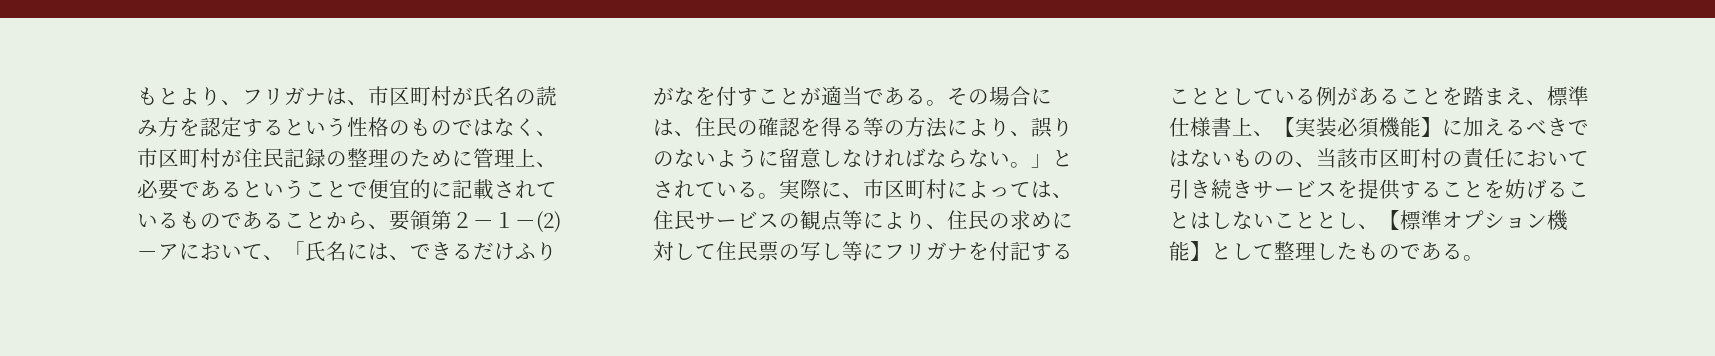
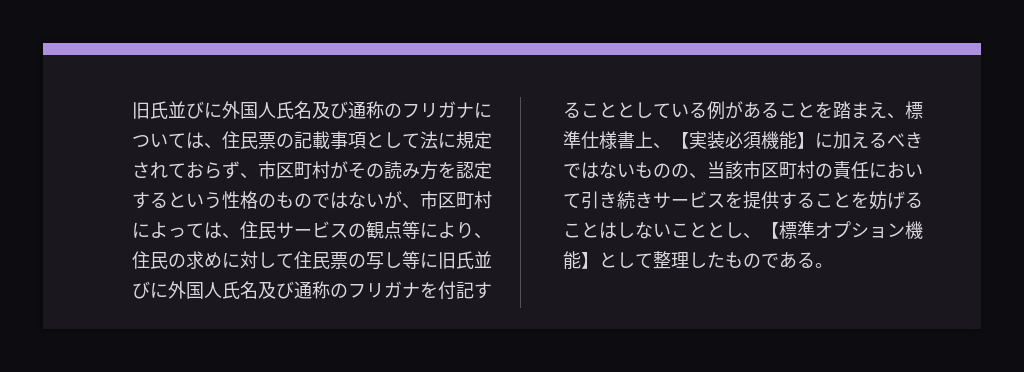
- もとより、フリガナは、市区町村が氏名の読み方を認定するという性格のものではなく、市区町村が住民記録の整理のために管理上、必要であるということで便宜的に記載されているものであることから、要領第２－１－(2)－アにおいて、「氏名には、できるだけふりがなを付すことが適当である。その場合には、住民の確認を得る等の方法により、誤りのないように留意しなければならない。」とされている。実際に、市区町村によっては、住民サービスの観点等により、住民の求めに対して住民票の写し等にフリガナを付記することとしている例があることを踏まえ、標準仕様書上、【実装必須機能】に加えるべきではないものの、当該市区町村の責任において引き続きサービスを提供することを妨げることはしないこととし、【標準オプション機能】として整理したものである。
+ 旧氏並びに外国人氏名及び通称のフリガナについては、住民票の記載事項として法に規定されておらず、市区町村がその読み方を認定するという性格のものではないが、市区町村によっては、住民サービスの観点等により、住民の求めに対して住民票の写し等に旧氏並びに外国人氏名及び通称のフリガナを付記することとしている例があることを踏まえ、標準仕様書上、【実装必須機能】に加えるべきではないものの、当該市区町村の責任において引き続きサービスを提供することを妨げることはしないこととし、【標準オプション機能】として整理したものである。

